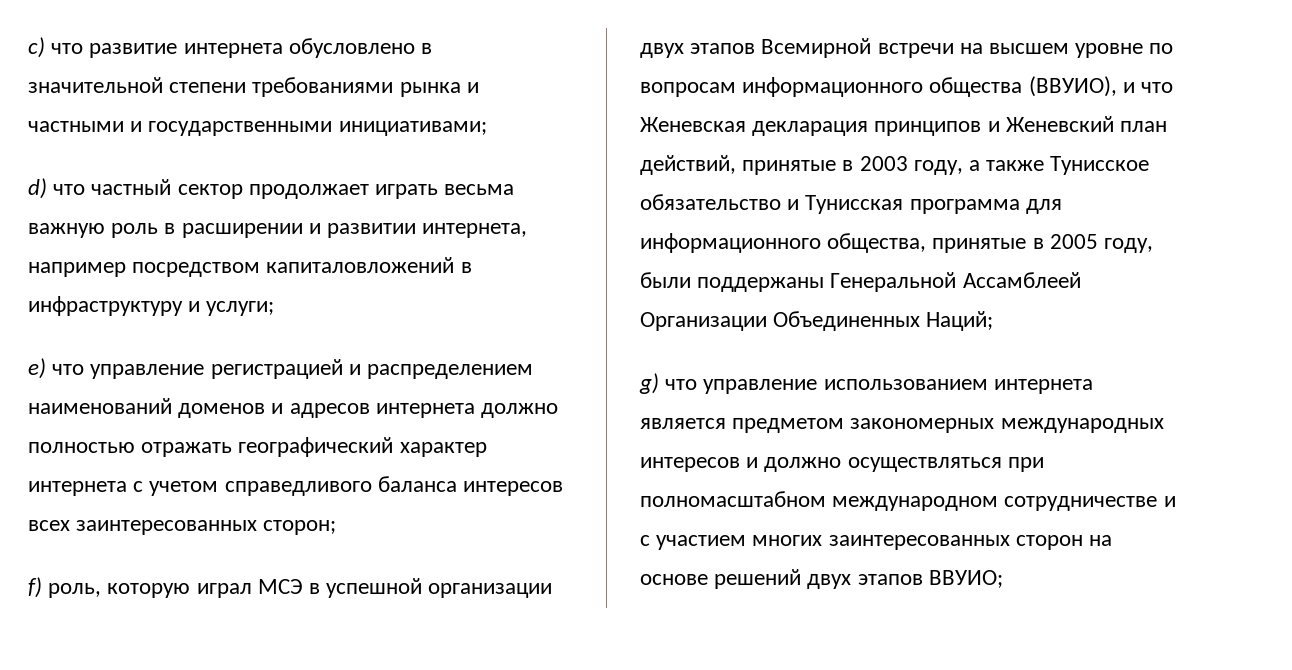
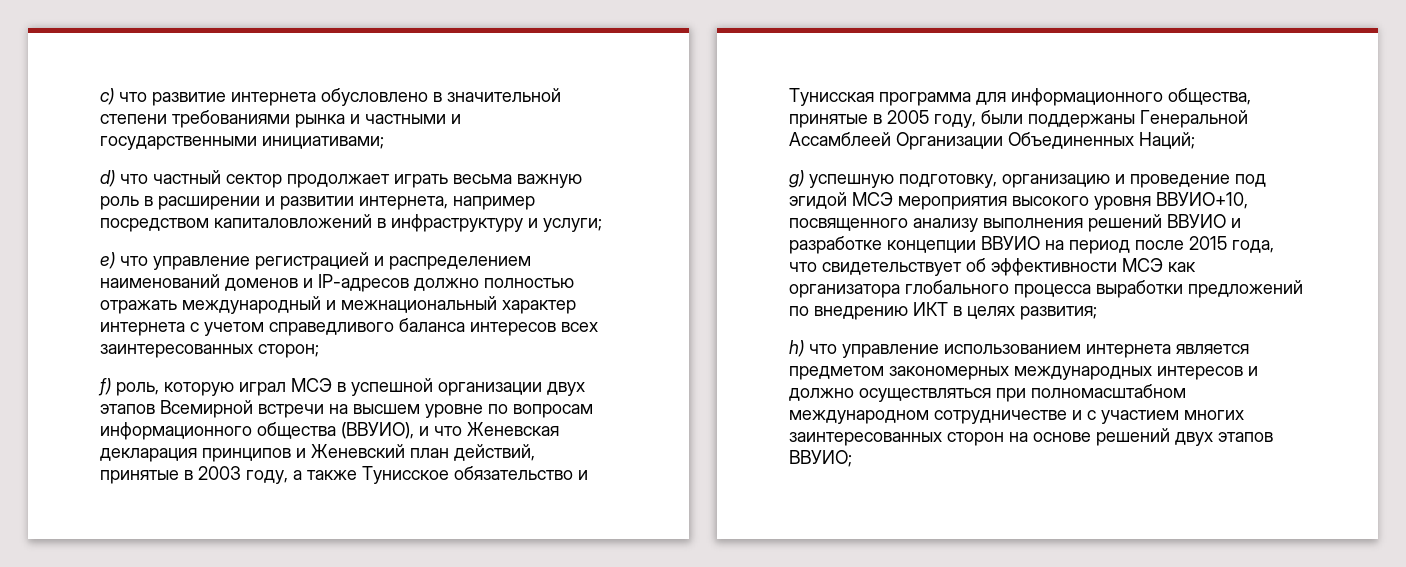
- e) что управление регистрацией и распределением наименований доменов и адресов интернета должно полностью отражать географический характер интернета с учетом справедливого баланса интересов всех заинтересованных сторон;
+ e) что управление регистрацией и распределением наименований доменов и IР-адресов должно полностью отражать международный и межнациональный характер интернета с учетом справедливого баланса интересов всех заинтересованных сторон;
- g) что управление использованием интернета является предметом закономерных международных интересов и должно осуществляться при полномасштабном международном сотрудничестве и с участием многих заинтересованных сторон на основе решений двух этапов ВВУИО;
+ g) успешную подготовку, организацию и проведение под эгидой МСЭ мероприятия высокого уровня ВВУИО+10, посвященного анализу выполнения решений ВВУИО и разработке концепции ВВУИО на период после 2015 года, что свидетельствует об эффективности МСЭ как организатора глобального процесса выработки предложений по внедрению ИКТ в целях развития;
+ h) что управление использованием интернета является предметом закономерных международных интересов и должно осуществляться при полномасштабном международном сотрудничестве и с участием многих заинтересованных сторон на основе решений двух этапов ВВУИО;

